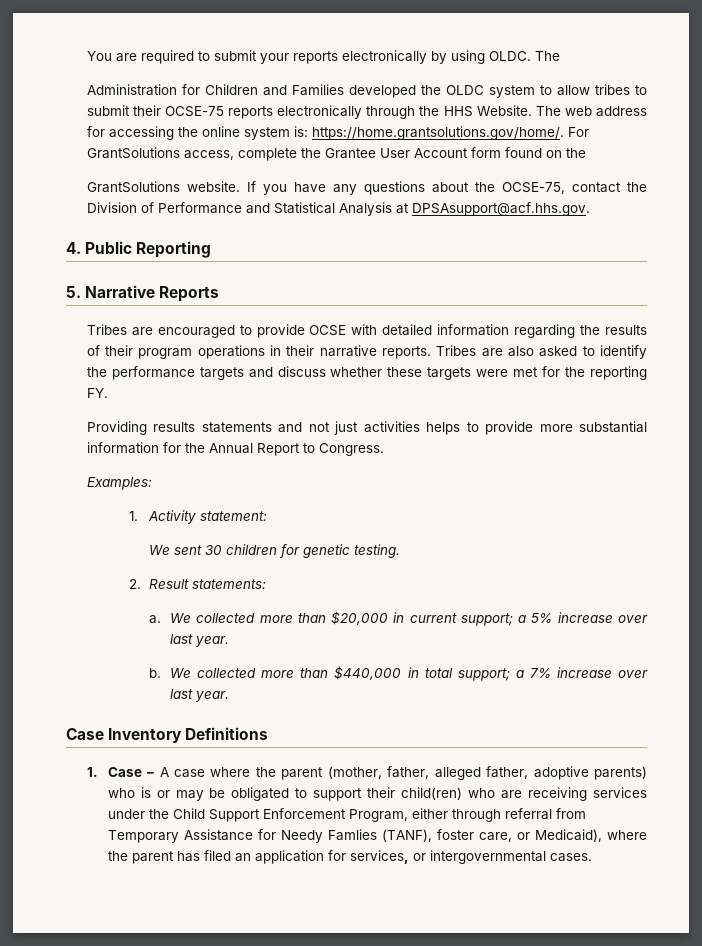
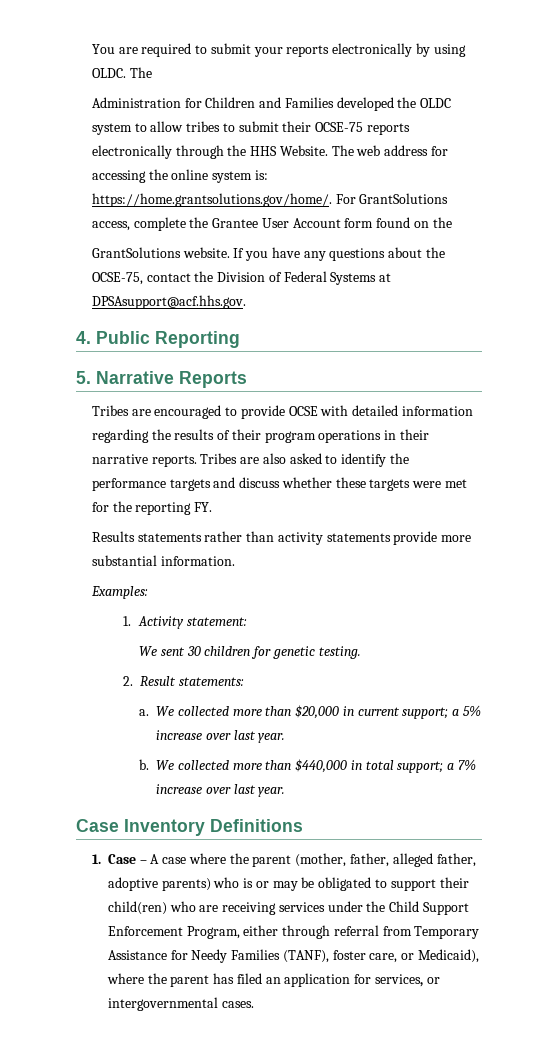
- If you have any questions about the OCSE-75, contact the Division of Performance and Statistical Analysis at DPSAsupport@acf.hhs.gov.
+ If you have any questions about the OCSE-75, contact the Division of Federal Systems at DPSAsupport@acf.hhs.gov.
- Providing results statements and not just activities helps to provide more substantial information for the Annual Report to Congress.
+ Results statements rather than activity statements provide more substantial information.
- 1. Case – A case where the parent (mother, father, alleged father, adoptive parents) who is or may be obligated to support their child(ren) who are receiving services under the Child Support Enforcement Program, either through referral from Temporary Assistance for Needy Famlies (TANF), foster care, or Medicaid), where the parent has filed an application for services, or intergovernmental cases.
+ 1. Case – A case where the parent (mother, father, alleged father, adoptive parents) who is or may be obligated to support their child(ren) who are receiving services under the Child Support Enforcement Program, either through referral from Temporary Assistance for Needy Families (TANF), foster care, or Medicaid), where the parent has filed an application for services, or intergovernmental cases.

